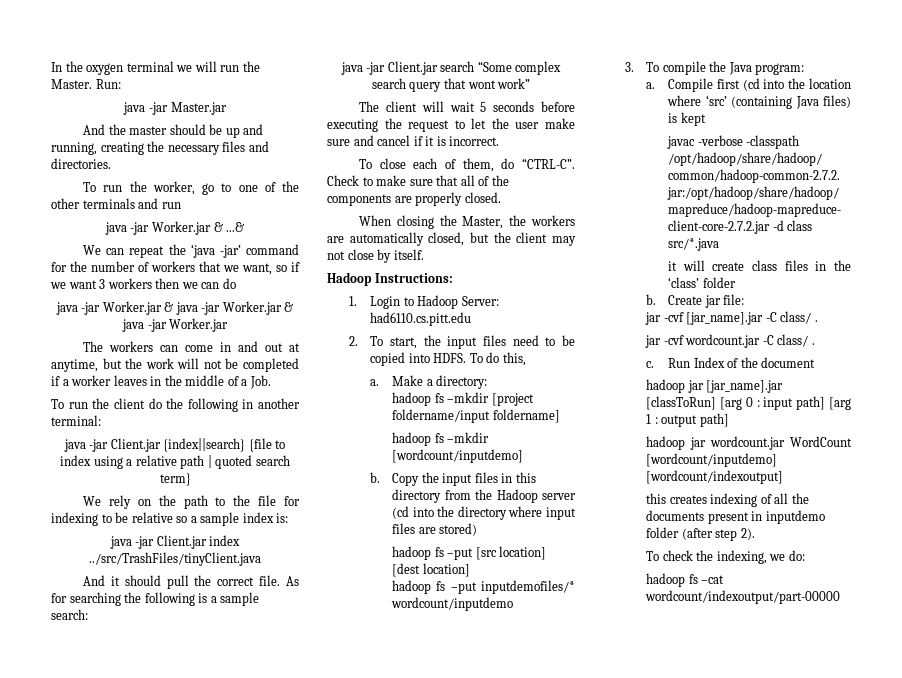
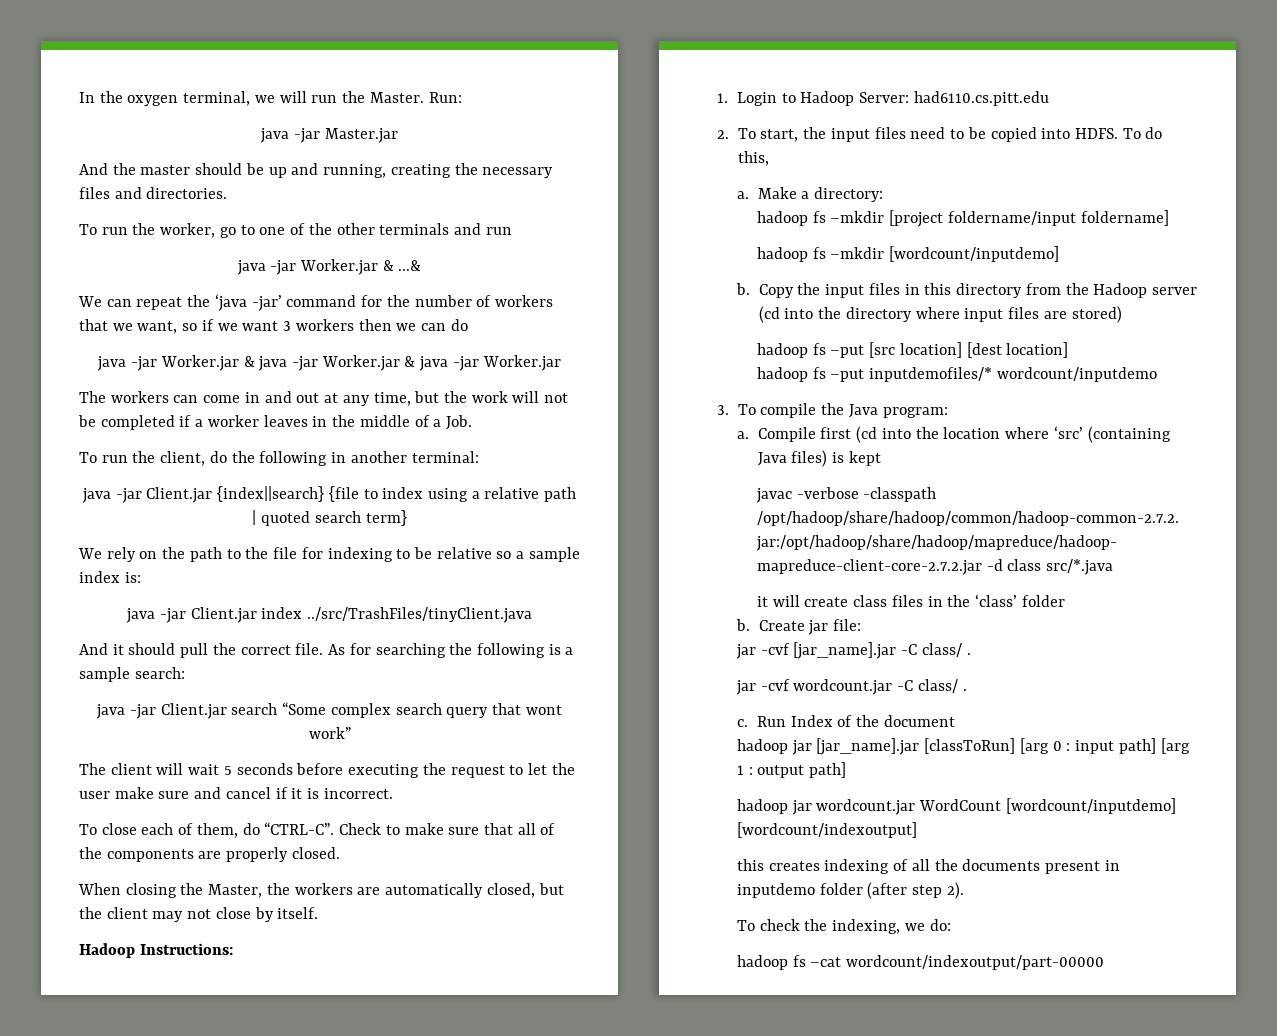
- In the oxygen terminal we will run the Master.
+ In the oxygen terminal, we will run the Master.
- The workers can come in and out at anytime, but the work will not be completed if a worker leaves in the middle of a Job.
+ The workers can come in and out at any time, but the work will not be completed if a worker leaves in the middle of a Job.
- To run the client do the following in another terminal:
+ To run the client, do the following in another terminal:

